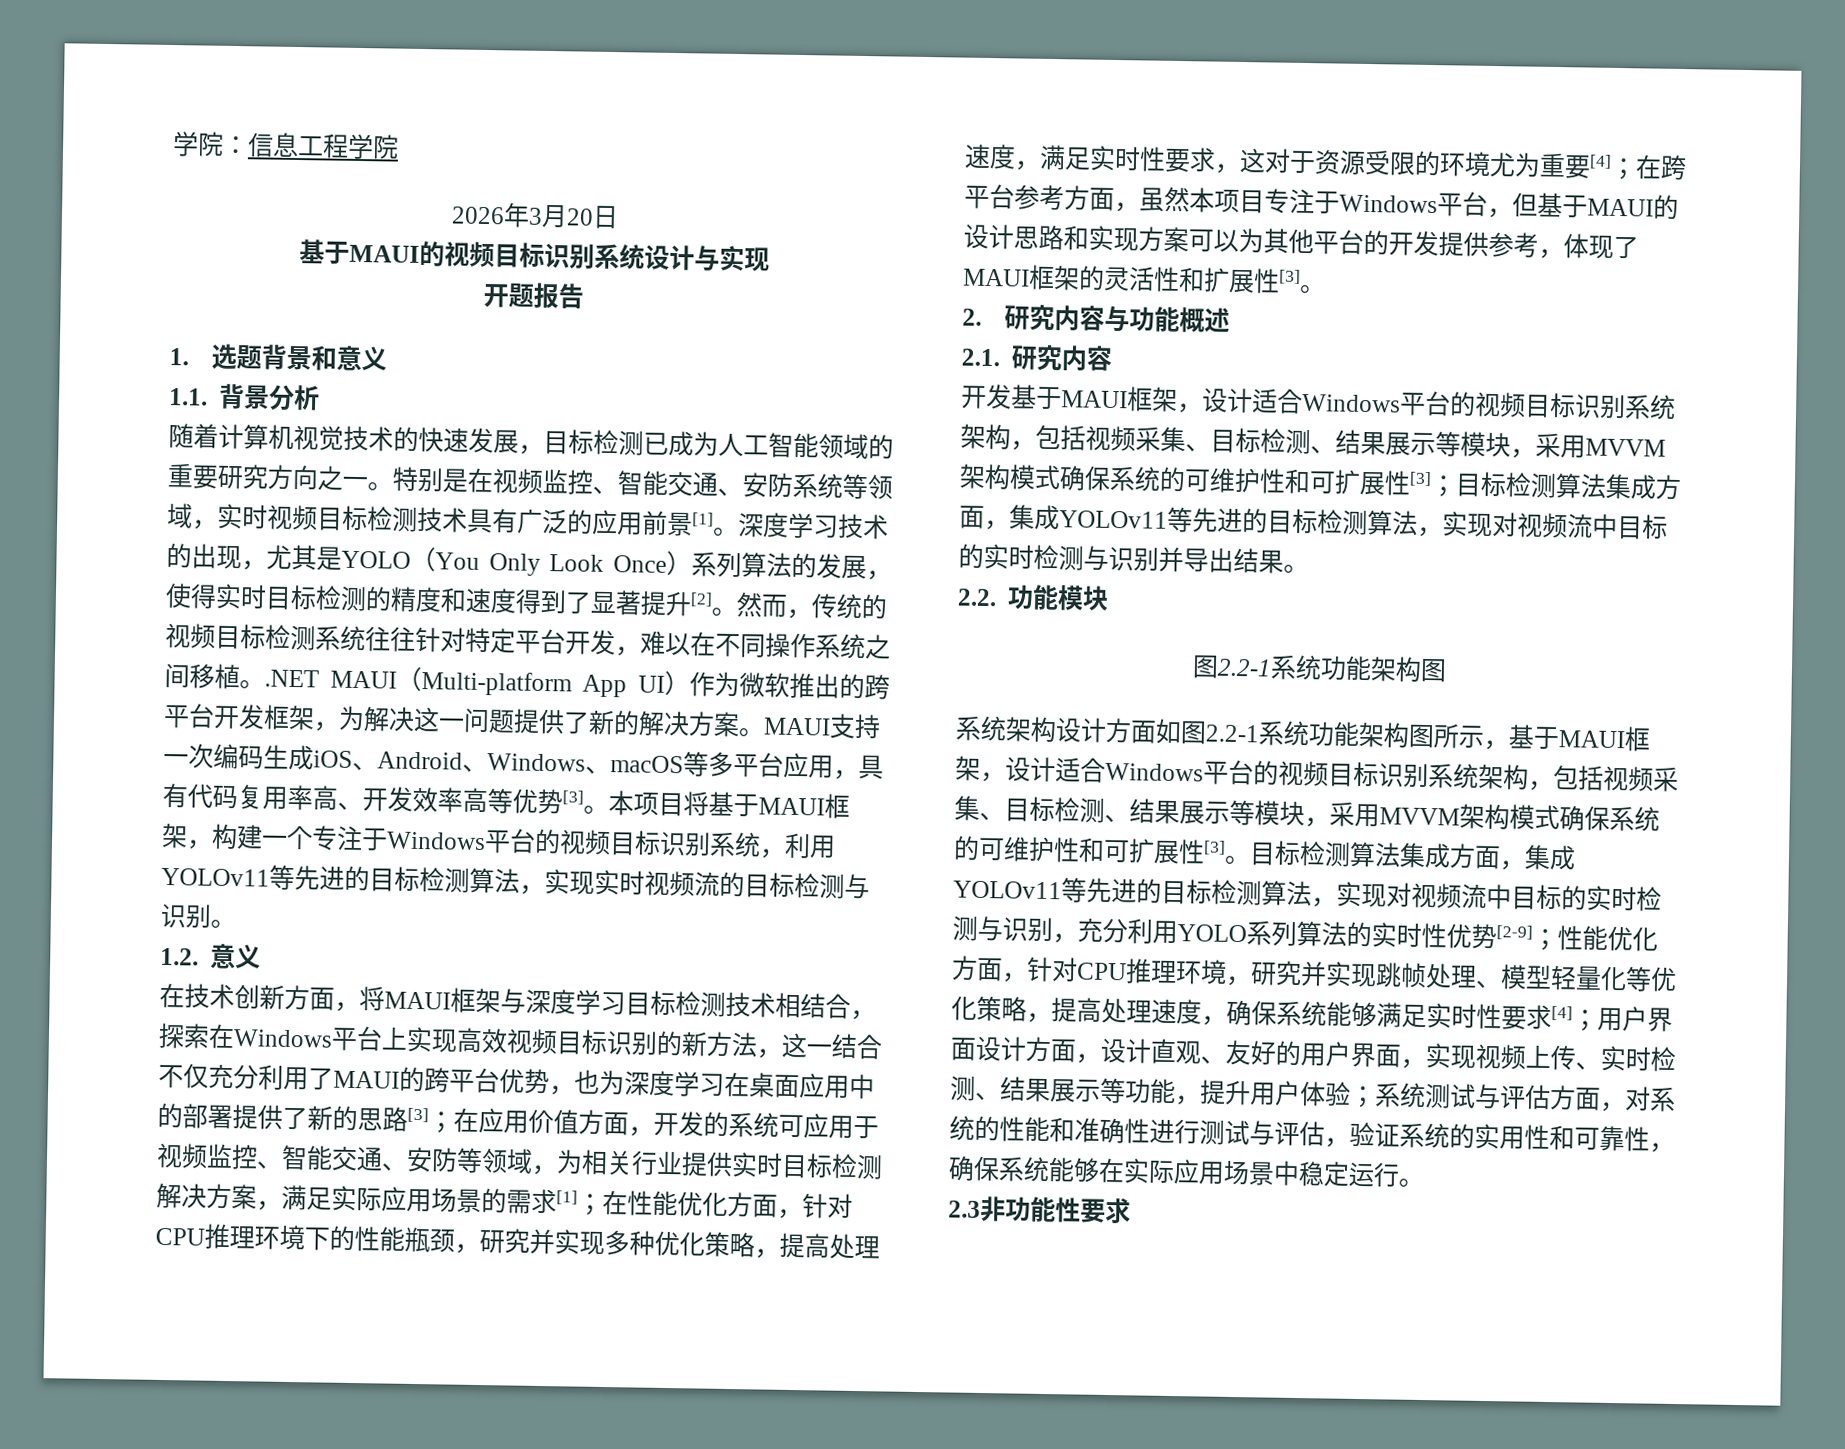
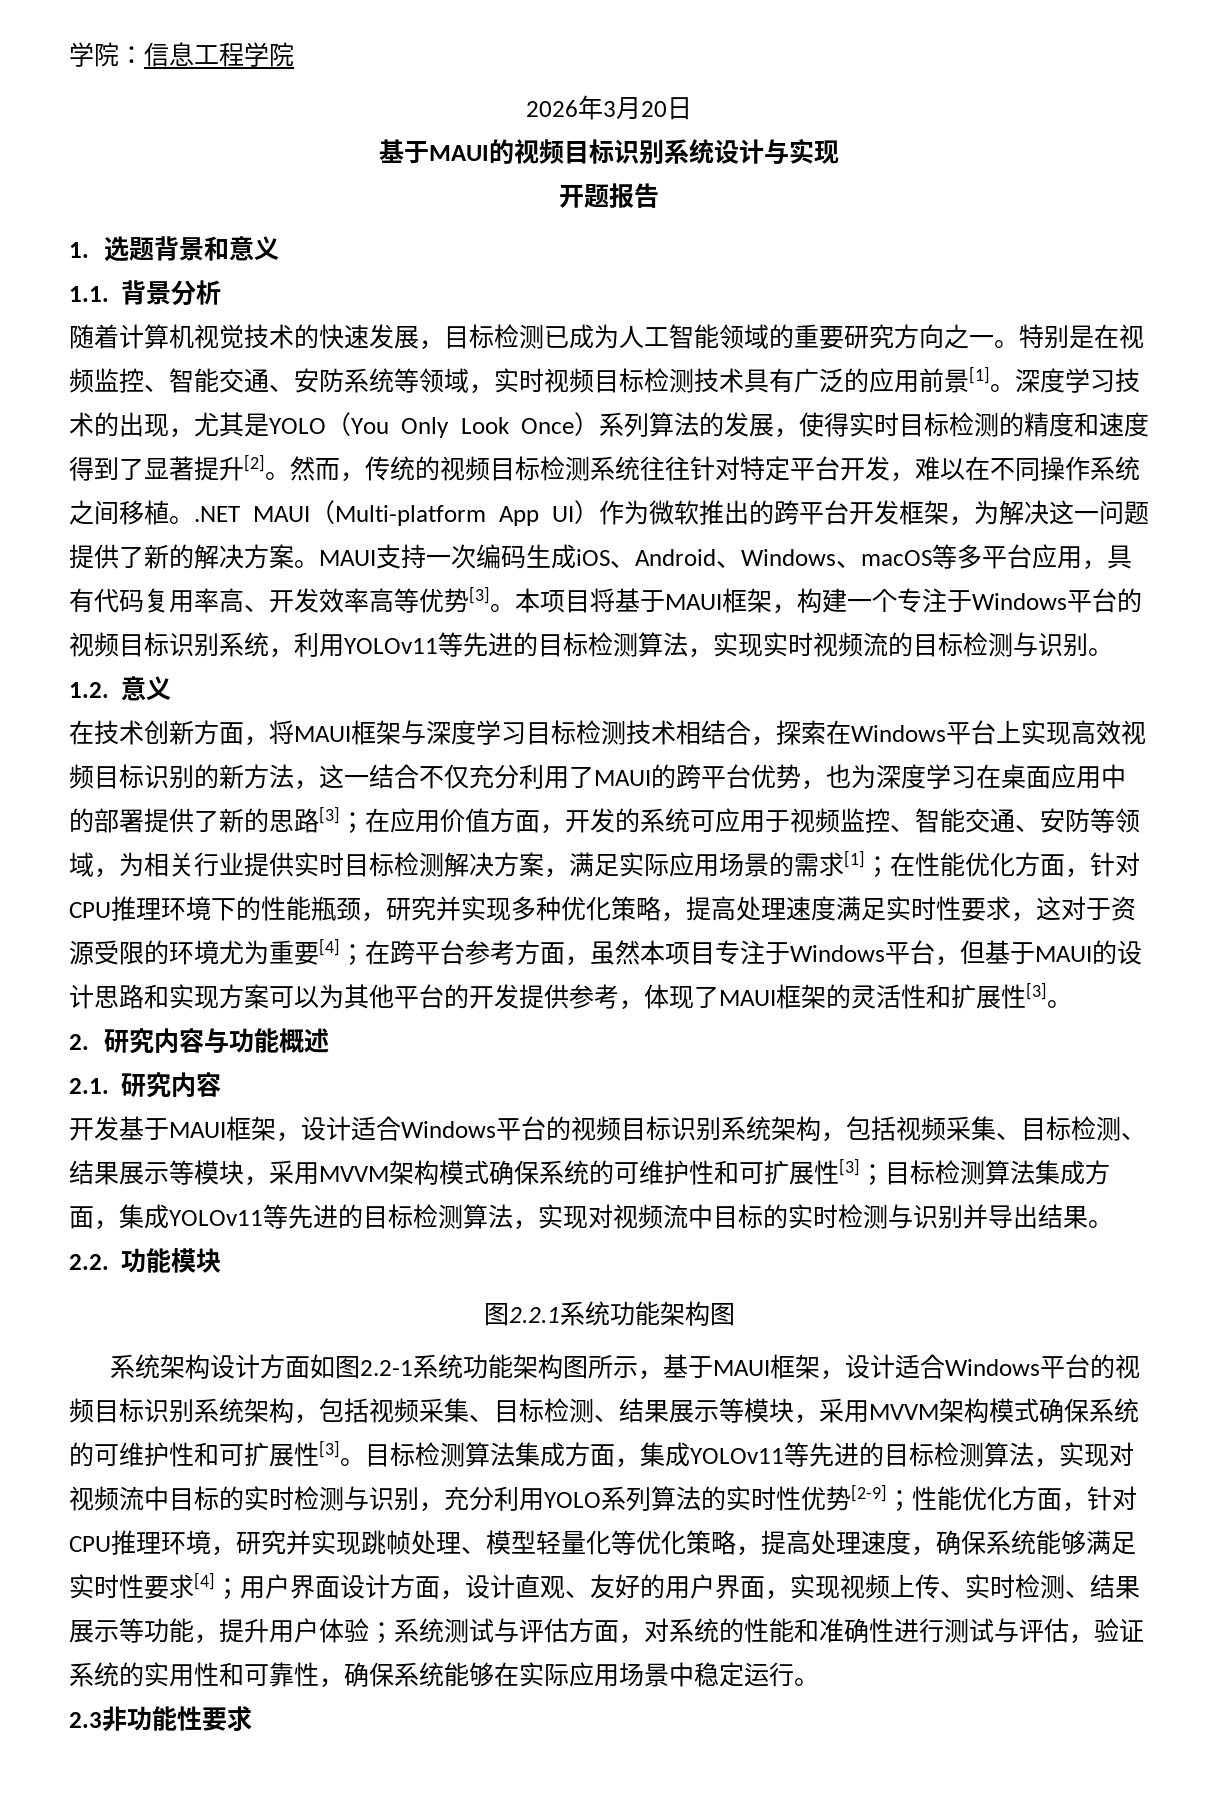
- 在性能优化方面，针对CPU推理环境下的性能瓶颈，研究并实现多种优化策略，提高处理速度，满足实时性要求，这对于资源受限的环境尤为重要[4]；
+ 在性能优化方面，针对CPU推理环境下的性能瓶颈，研究并实现多种优化策略，提高处理速度满足实时性要求，这对于资源受限的环境尤为重要[4]；
  2.2.功能模块
- 图2.2-1系统功能架构图
+ 图2.2.1系统功能架构图

